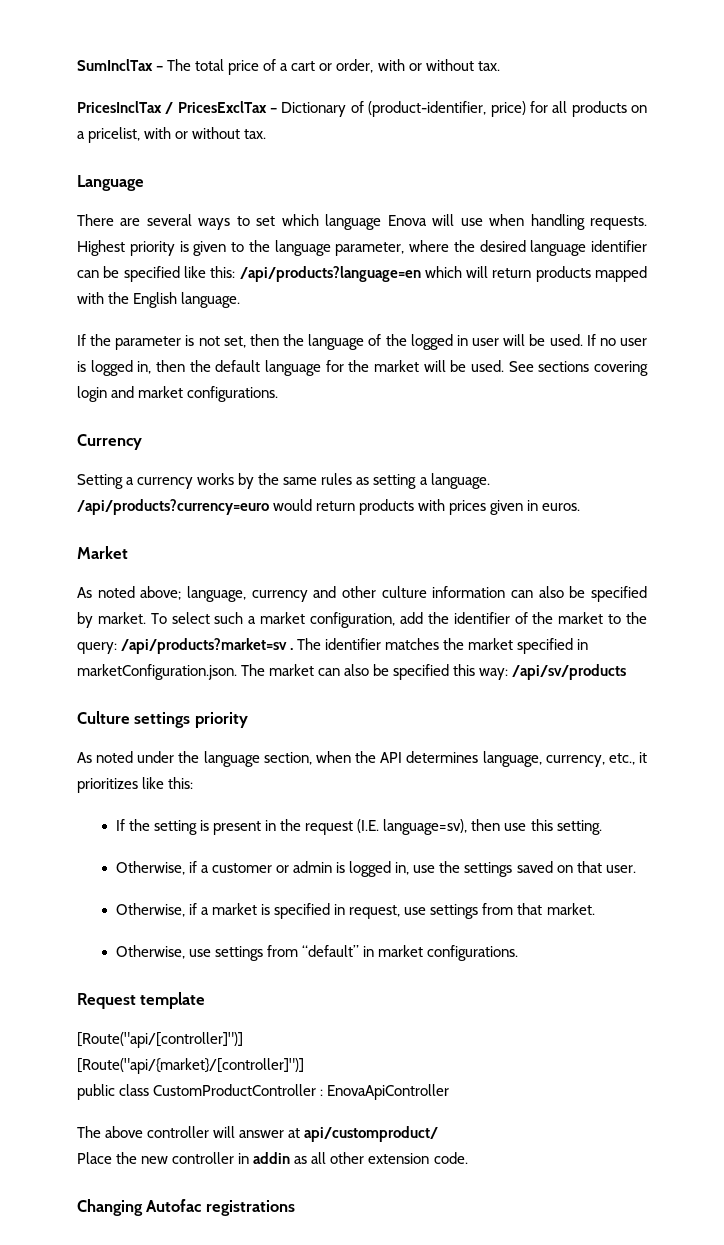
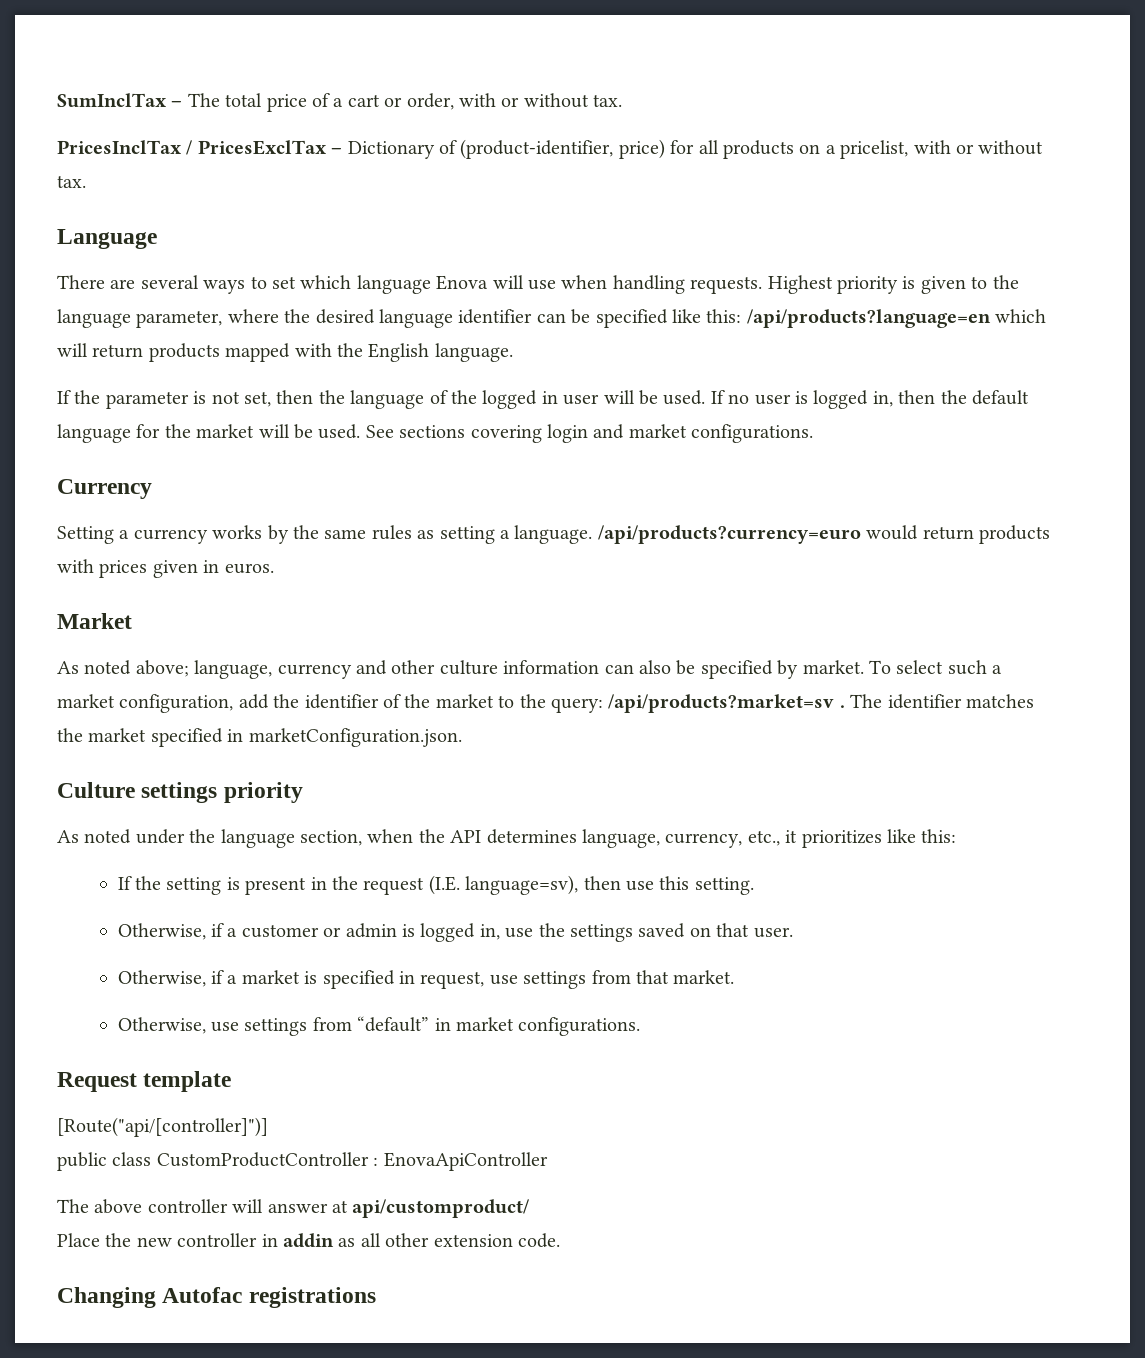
- The identifier matches the market specified in marketConfiguration.json. The market can also be specified this way: /api/sv/products
+ The identifier matches the market specified in marketConfiguration.json.
- [Route("api/{market}/[controller]")]

